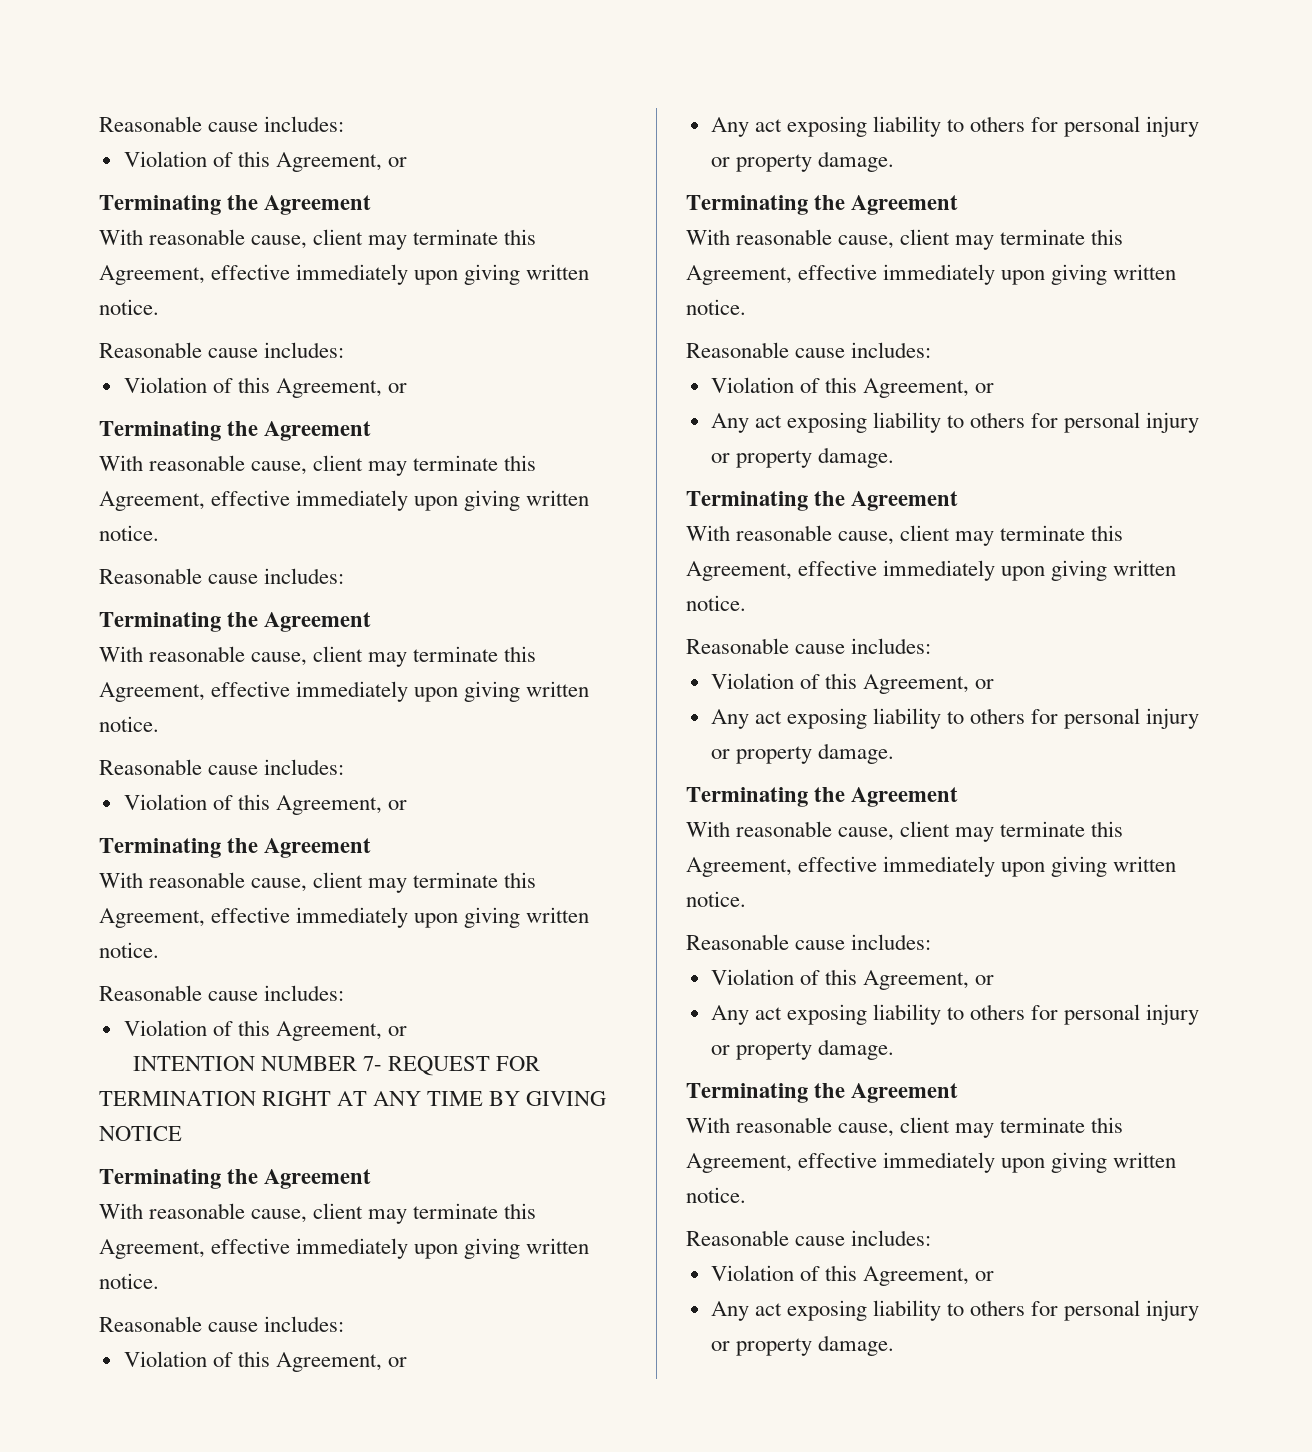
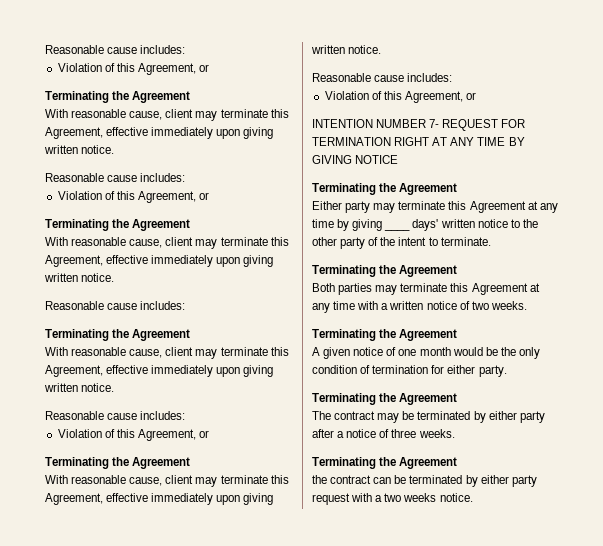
  INTENTION NUMBER 7- REQUEST FOR TERMINATION RIGHT AT ANY TIME BY GIVING NOTICE
  Terminating the Agreement
- With reasonable cause, client may terminate this Agreement, effective immediately upon giving written notice.
- Reasonable cause includes:
- Violation of this Agreement, or
- Any act exposing liability to others for personal injury or property damage.
+ Either party may terminate this Agreement at any time by giving ____ days' written notice to the other party of the intent to terminate.
  Terminating the Agreement
- With reasonable cause, client may terminate this Agreement, effective immediately upon giving written notice.
- Reasonable cause includes:
- Violation of this Agreement, or
- Any act exposing liability to others for personal injury or property damage.
+ Both parties may terminate this Agreement at any time with a written notice of two weeks.
  Terminating the Agreement
- With reasonable cause, client may terminate this Agreement, effective immediately upon giving written notice.
- Reasonable cause includes:
- Violation of this Agreement, or
- Any act exposing liability to others for personal injury or property damage.
+ A given notice of one month would be the only condition of termination for either party.
  Terminating the Agreement
- With reasonable cause, client may terminate this Agreement, effective immediately upon giving written notice.
- Reasonable cause includes:
- Violation of this Agreement, or
- Any act exposing liability to others for personal injury or property damage.
+ The contract may be terminated by either party after a notice of three weeks.
  Terminating the Agreement
- With reasonable cause, client may terminate this Agreement, effective immediately upon giving written notice.
- Reasonable cause includes:
- Violation of this Agreement, or
- Any act exposing liability to others for personal injury or property damage.
+ the contract can be terminated by either party request with a two weeks notice.

